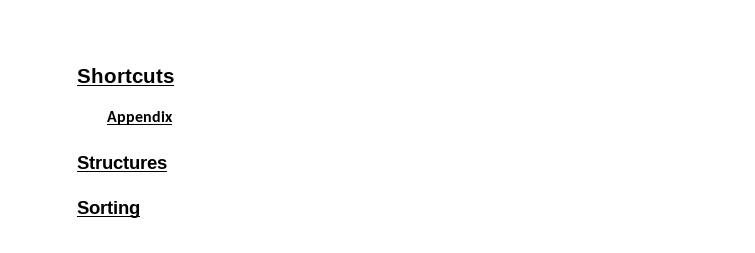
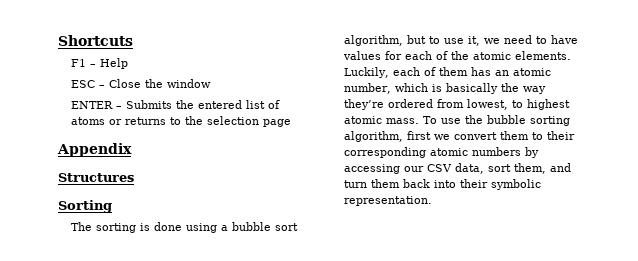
+ F1 – Help
+ ESC – Close the window
+ ENTER – Submits the entered list of atoms or returns to the selection page
  Appendix
  Structures
  Sorting
+ The sorting is done using a bubble sort algorithm, but to use it, we need to have values for each of the atomic elements. Luckily, each of them has an atomic number, which is basically the way they’re ordered from lowest, to highest atomic mass. To use the bubble sorting algorithm, first we convert them to their corresponding atomic numbers by accessing our CSV data, sort them, and turn them back into their symbolic representation.

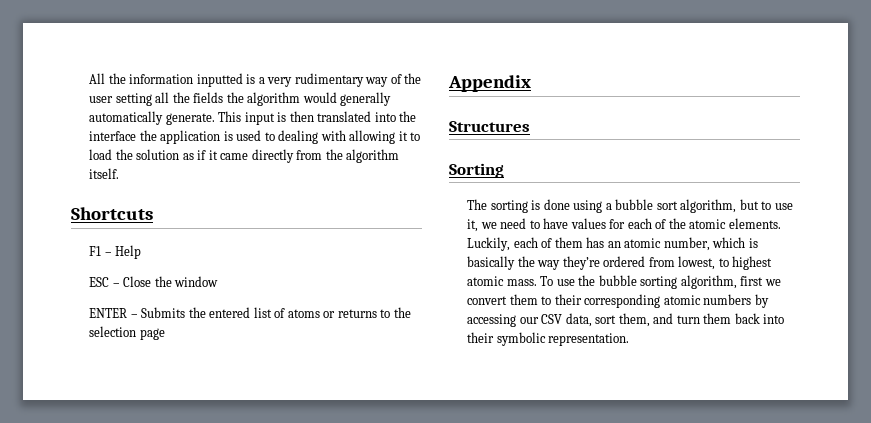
+ All the information inputted is a very rudimentary way of the user setting all the fields the algorithm would generally automatically generate. This input is then translated into the interface the application is used to dealing with allowing it to load the solution as if it came directly from the algorithm itself.

